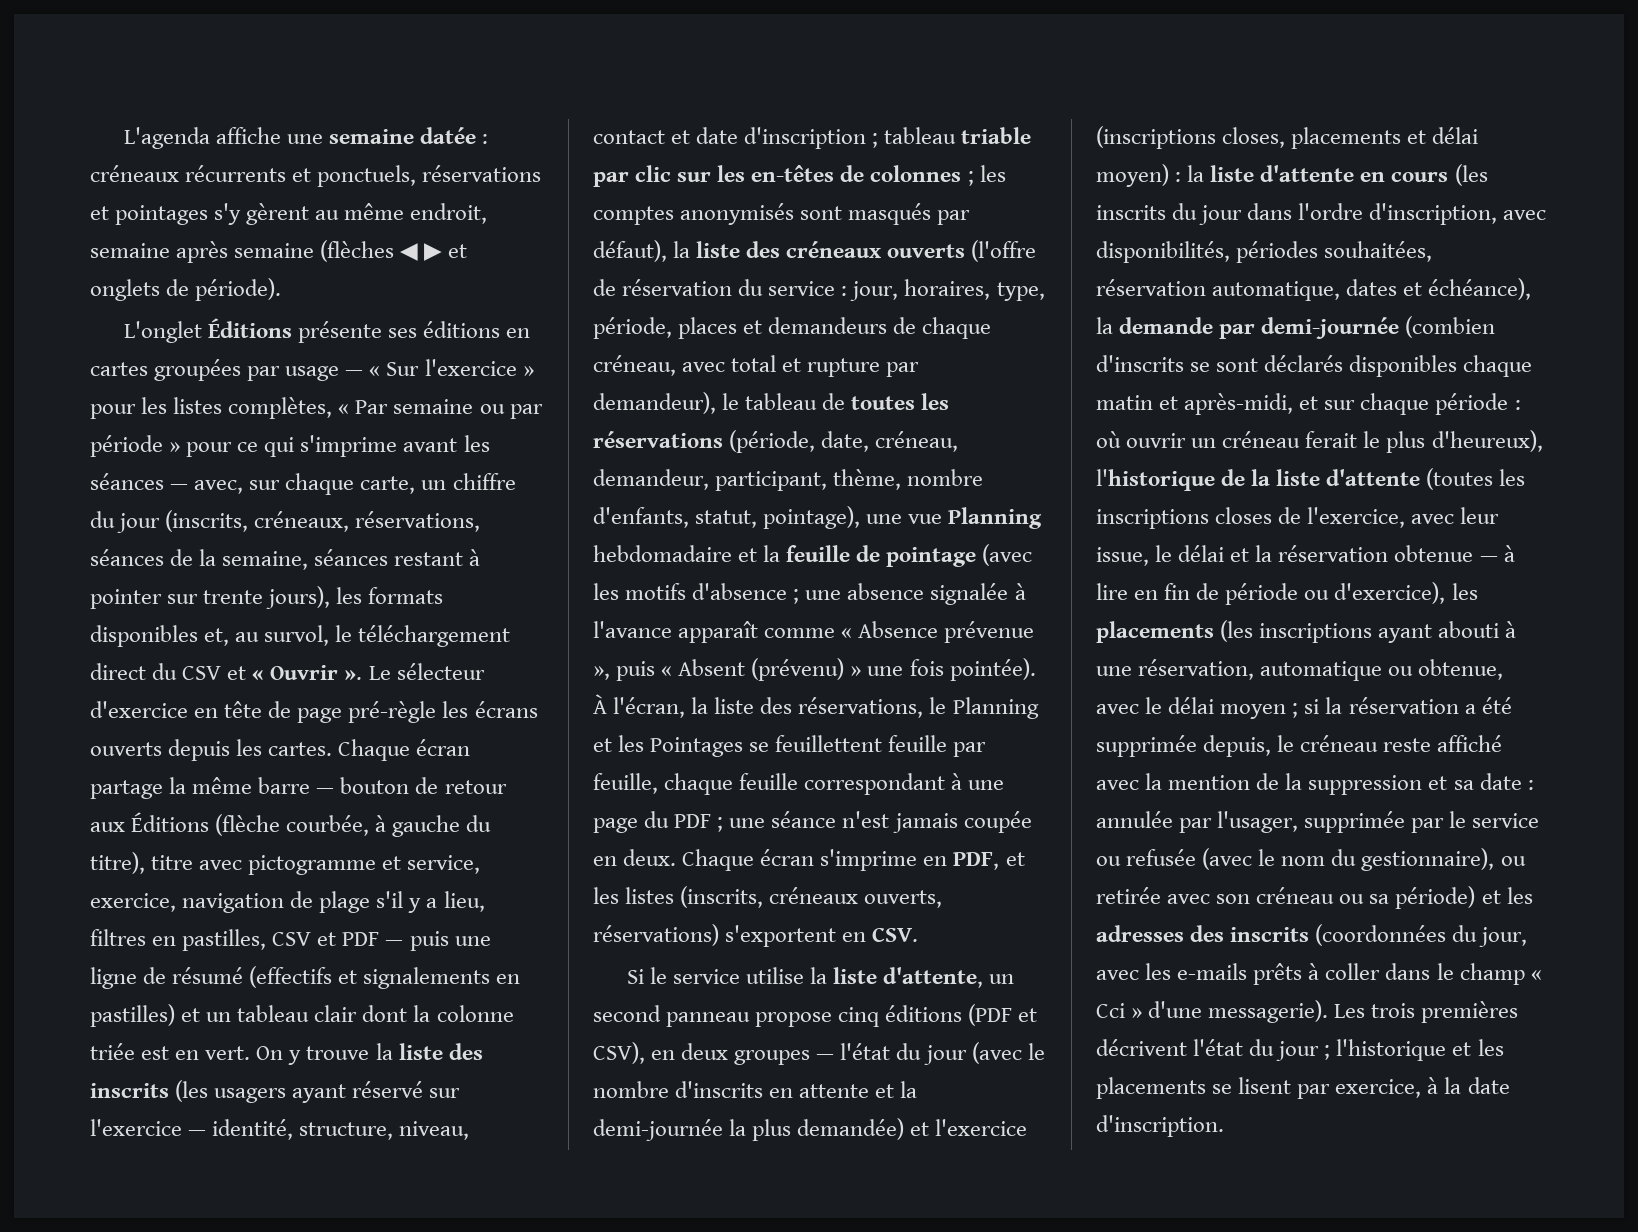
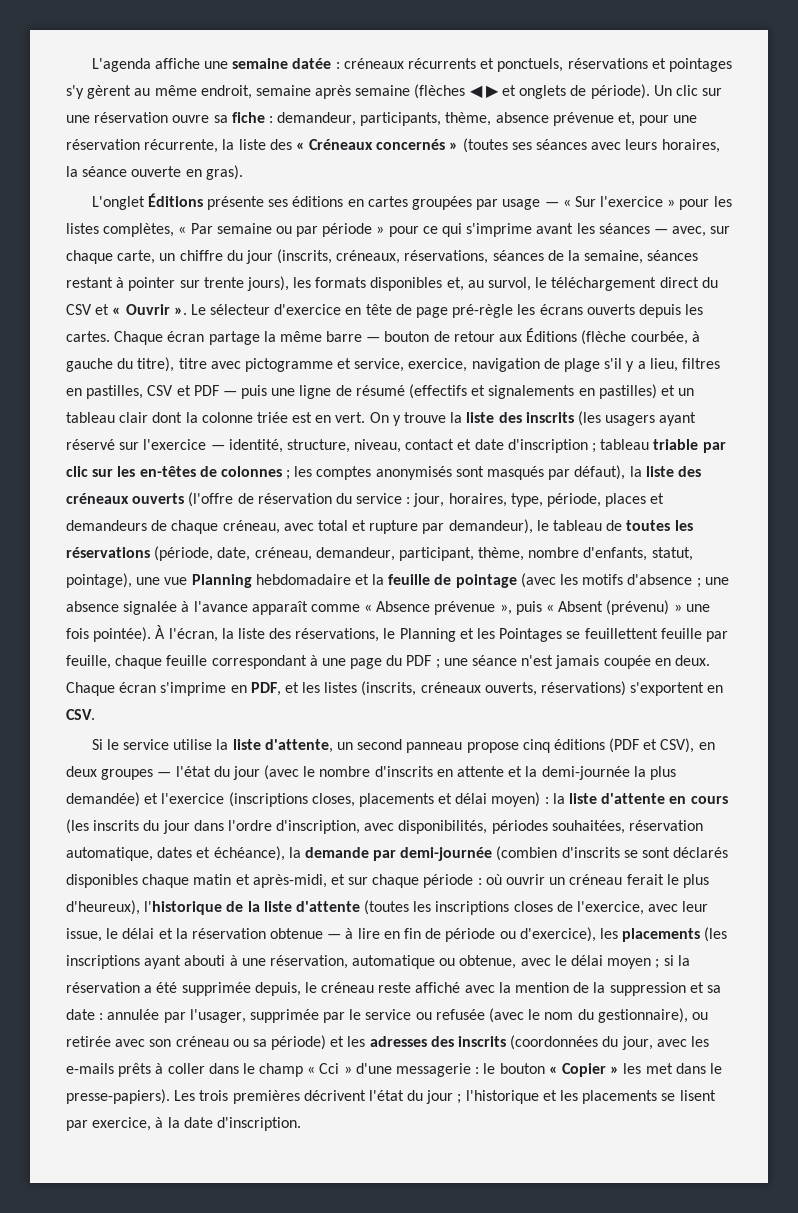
+ Un clic sur une réservation ouvre sa fiche : demandeur, participants, thème, absence prévenue et, pour une réservation récurrente, la liste des « Créneaux concernés » (toutes ses séances avec leurs horaires, la séance ouverte en gras).
- annulée par l'usager, supprimée par le service ou refusée (avec le nom du gestionnaire), ou retirée avec son créneau ou sa période) et les adresses des inscrits (coordonnées du jour, avec les e-mails prêts à coller dans le champ « Cci » d'une messagerie).
+ annulée par l'usager, supprimée par le service ou refusée (avec le nom du gestionnaire), ou retirée avec son créneau ou sa période) et les adresses des inscrits (coordonnées du jour, avec les e-mails prêts à coller dans le champ « Cci » d'une messagerie : le bouton « Copier » les met dans le presse-papiers).

